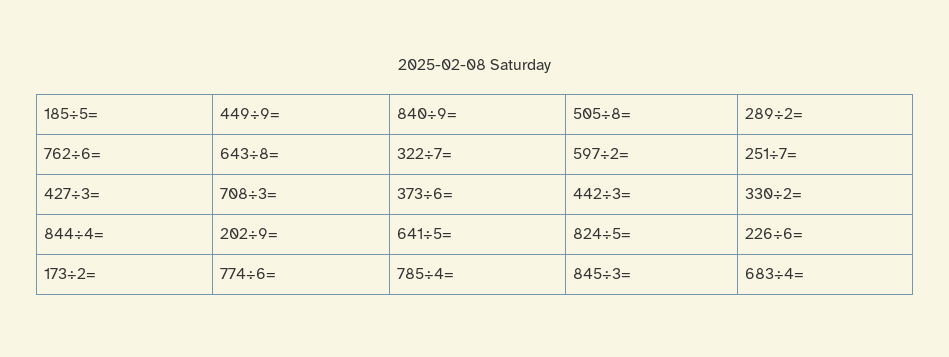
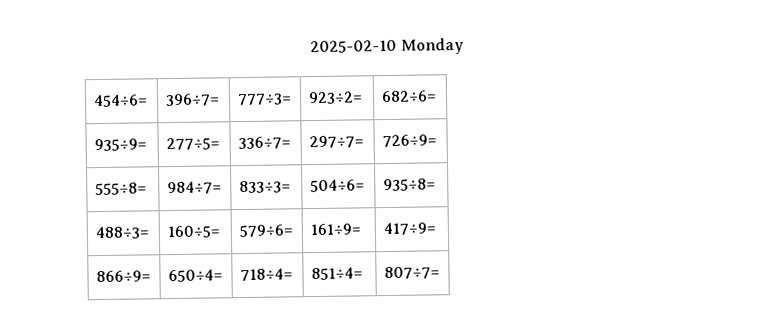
- 2025-02-08 Saturday
- 185÷5= | 449÷9= | 840÷9= | 505÷8= | 289÷2=
- 762÷6= | 643÷8= | 322÷7= | 597÷2= | 251÷7=
- 427÷3= | 708÷3= | 373÷6= | 442÷3= | 330÷2=
- 844÷4= | 202÷9= | 641÷5= | 824÷5= | 226÷6=
- 173÷2= | 774÷6= | 785÷4= | 845÷3= | 683÷4=
+ 2025-02-10 Monday
+ 454÷6= | 396÷7= | 777÷3= | 923÷2= | 682÷6=
+ 935÷9= | 277÷5= | 336÷7= | 297÷7= | 726÷9=
+ 555÷8= | 984÷7= | 833÷3= | 504÷6= | 935÷8=
+ 488÷3= | 160÷5= | 579÷6= | 161÷9= | 417÷9=
+ 866÷9= | 650÷4= | 718÷4= | 851÷4= | 807÷7=

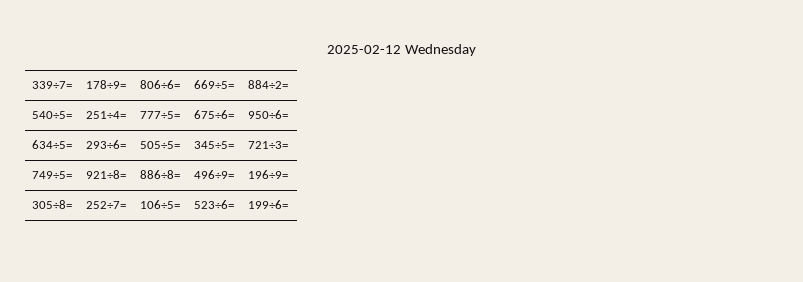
- 2025-02-10 Monday
- 454÷6= | 396÷7= | 777÷3= | 923÷2= | 682÷6=
- 935÷9= | 277÷5= | 336÷7= | 297÷7= | 726÷9=
- 555÷8= | 984÷7= | 833÷3= | 504÷6= | 935÷8=
- 488÷3= | 160÷5= | 579÷6= | 161÷9= | 417÷9=
- 866÷9= | 650÷4= | 718÷4= | 851÷4= | 807÷7=
+ 2025-02-12 Wednesday
+ 339÷7= | 178÷9= | 806÷6= | 669÷5= | 884÷2=
+ 540÷5= | 251÷4= | 777÷5= | 675÷6= | 950÷6=
+ 634÷5= | 293÷6= | 505÷5= | 345÷5= | 721÷3=
+ 749÷5= | 921÷8= | 886÷8= | 496÷9= | 196÷9=
+ 305÷8= | 252÷7= | 106÷5= | 523÷6= | 199÷6=

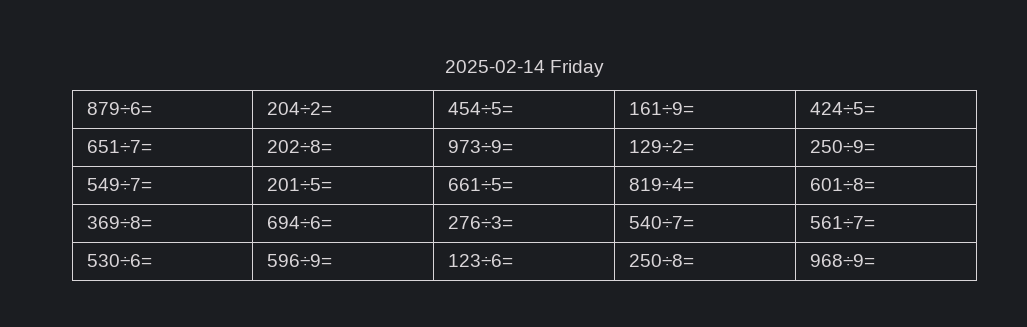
- 2025-02-12 Wednesday
- 339÷7= | 178÷9= | 806÷6= | 669÷5= | 884÷2=
- 540÷5= | 251÷4= | 777÷5= | 675÷6= | 950÷6=
- 634÷5= | 293÷6= | 505÷5= | 345÷5= | 721÷3=
- 749÷5= | 921÷8= | 886÷8= | 496÷9= | 196÷9=
- 305÷8= | 252÷7= | 106÷5= | 523÷6= | 199÷6=
+ 2025-02-14 Friday
+ 879÷6= | 204÷2= | 454÷5= | 161÷9= | 424÷5=
+ 651÷7= | 202÷8= | 973÷9= | 129÷2= | 250÷9=
+ 549÷7= | 201÷5= | 661÷5= | 819÷4= | 601÷8=
+ 369÷8= | 694÷6= | 276÷3= | 540÷7= | 561÷7=
+ 530÷6= | 596÷9= | 123÷6= | 250÷8= | 968÷9=

